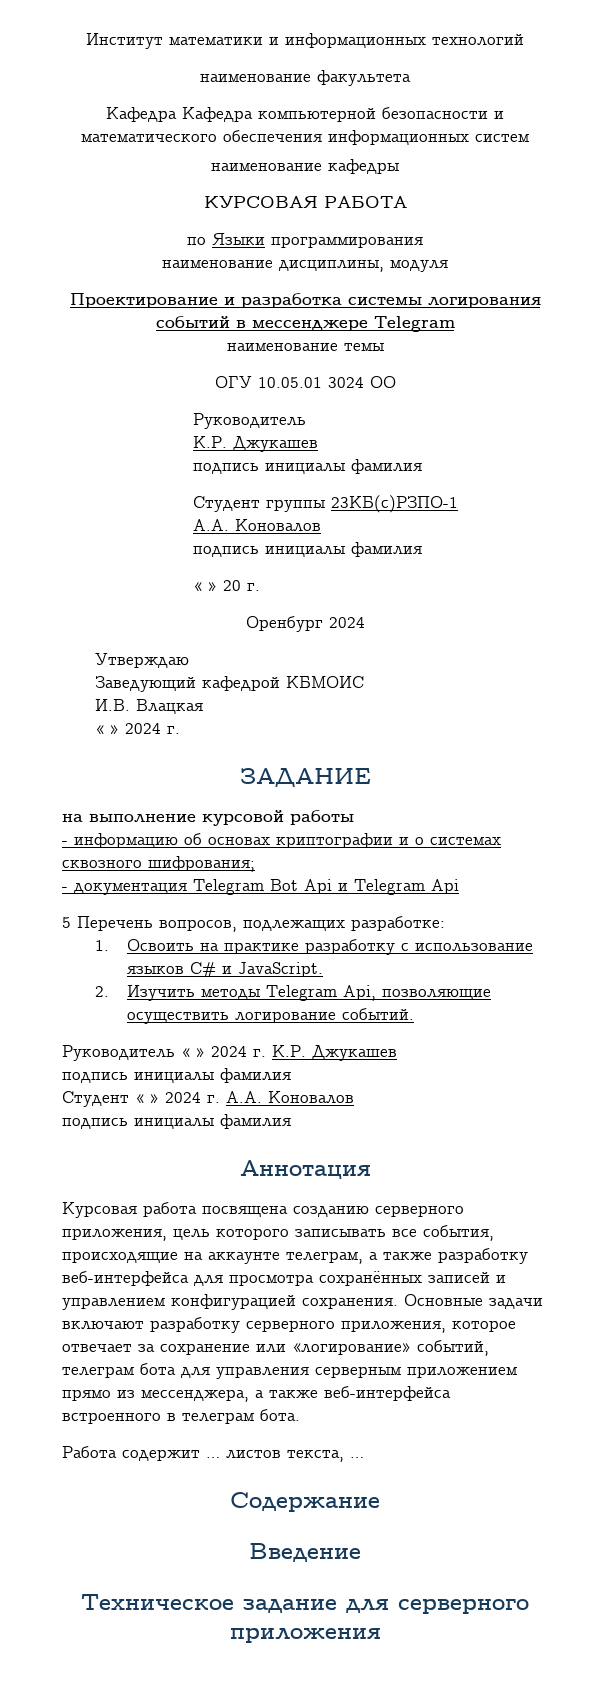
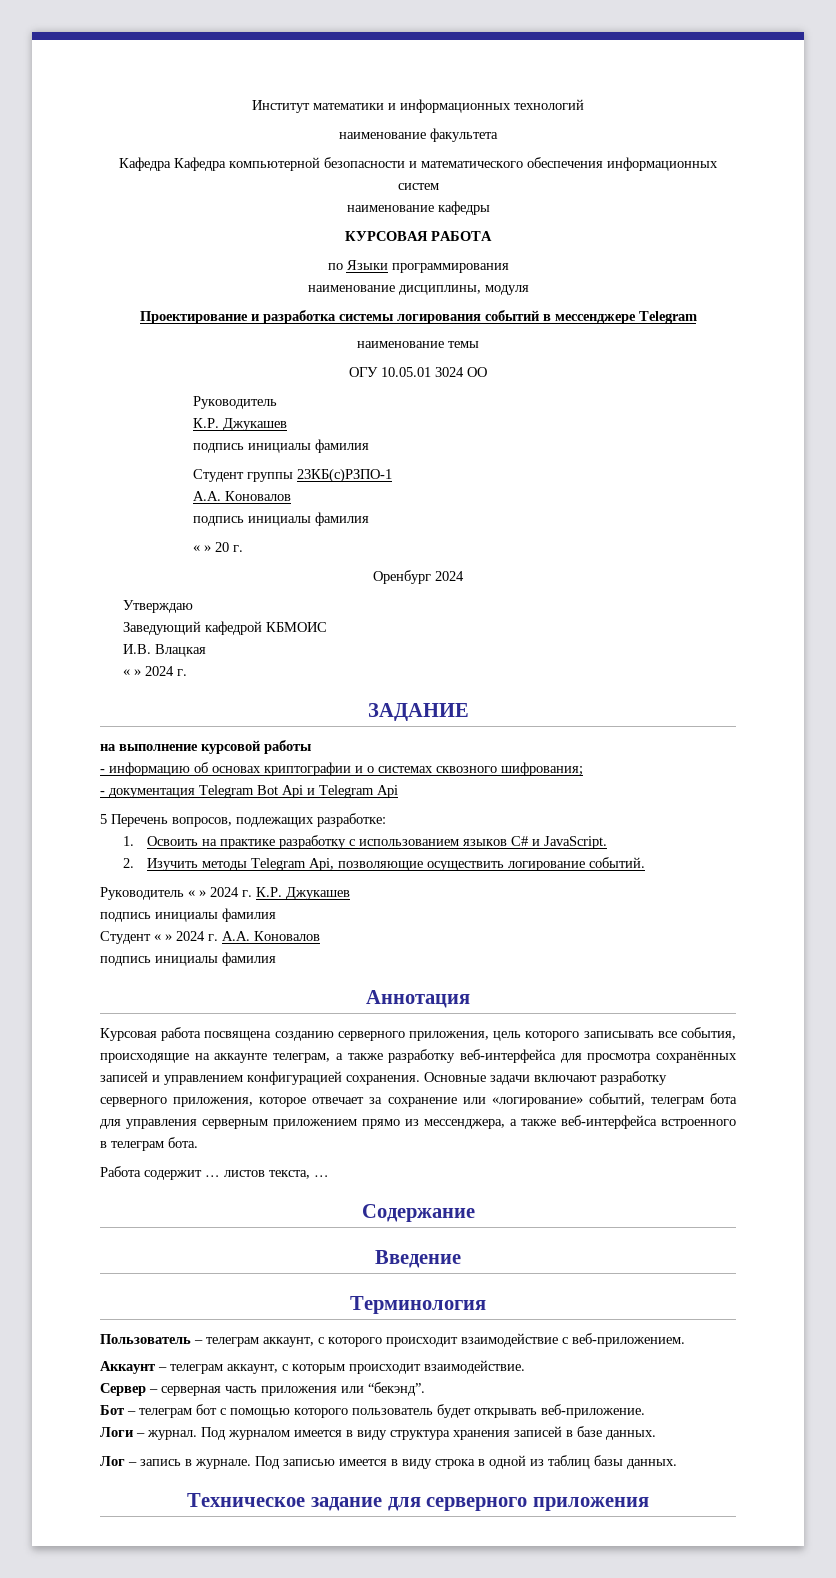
- 1. Освоить на практике разработку с использование языков C# и JavaScript.
+ 1. Освоить на практике разработку с использованием языков C# и JavaScript.
+ Терминология
+ Пользователь – телеграм аккаунт, с которого происходит взаимодействие с веб-приложением.
+ Аккаунт – телеграм аккаунт, с которым происходит взаимодействие.
+ Сервер – серверная часть приложения или “бекэнд”.
+ Бот – телеграм бот с помощью которого пользователь будет открывать веб-приложение.
+ Логи – журнал. Под журналом имеется в виду структура хранения записей в базе данных.
+ Лог – запись в журнале. Под записью имеется в виду строка в одной из таблиц базы данных.

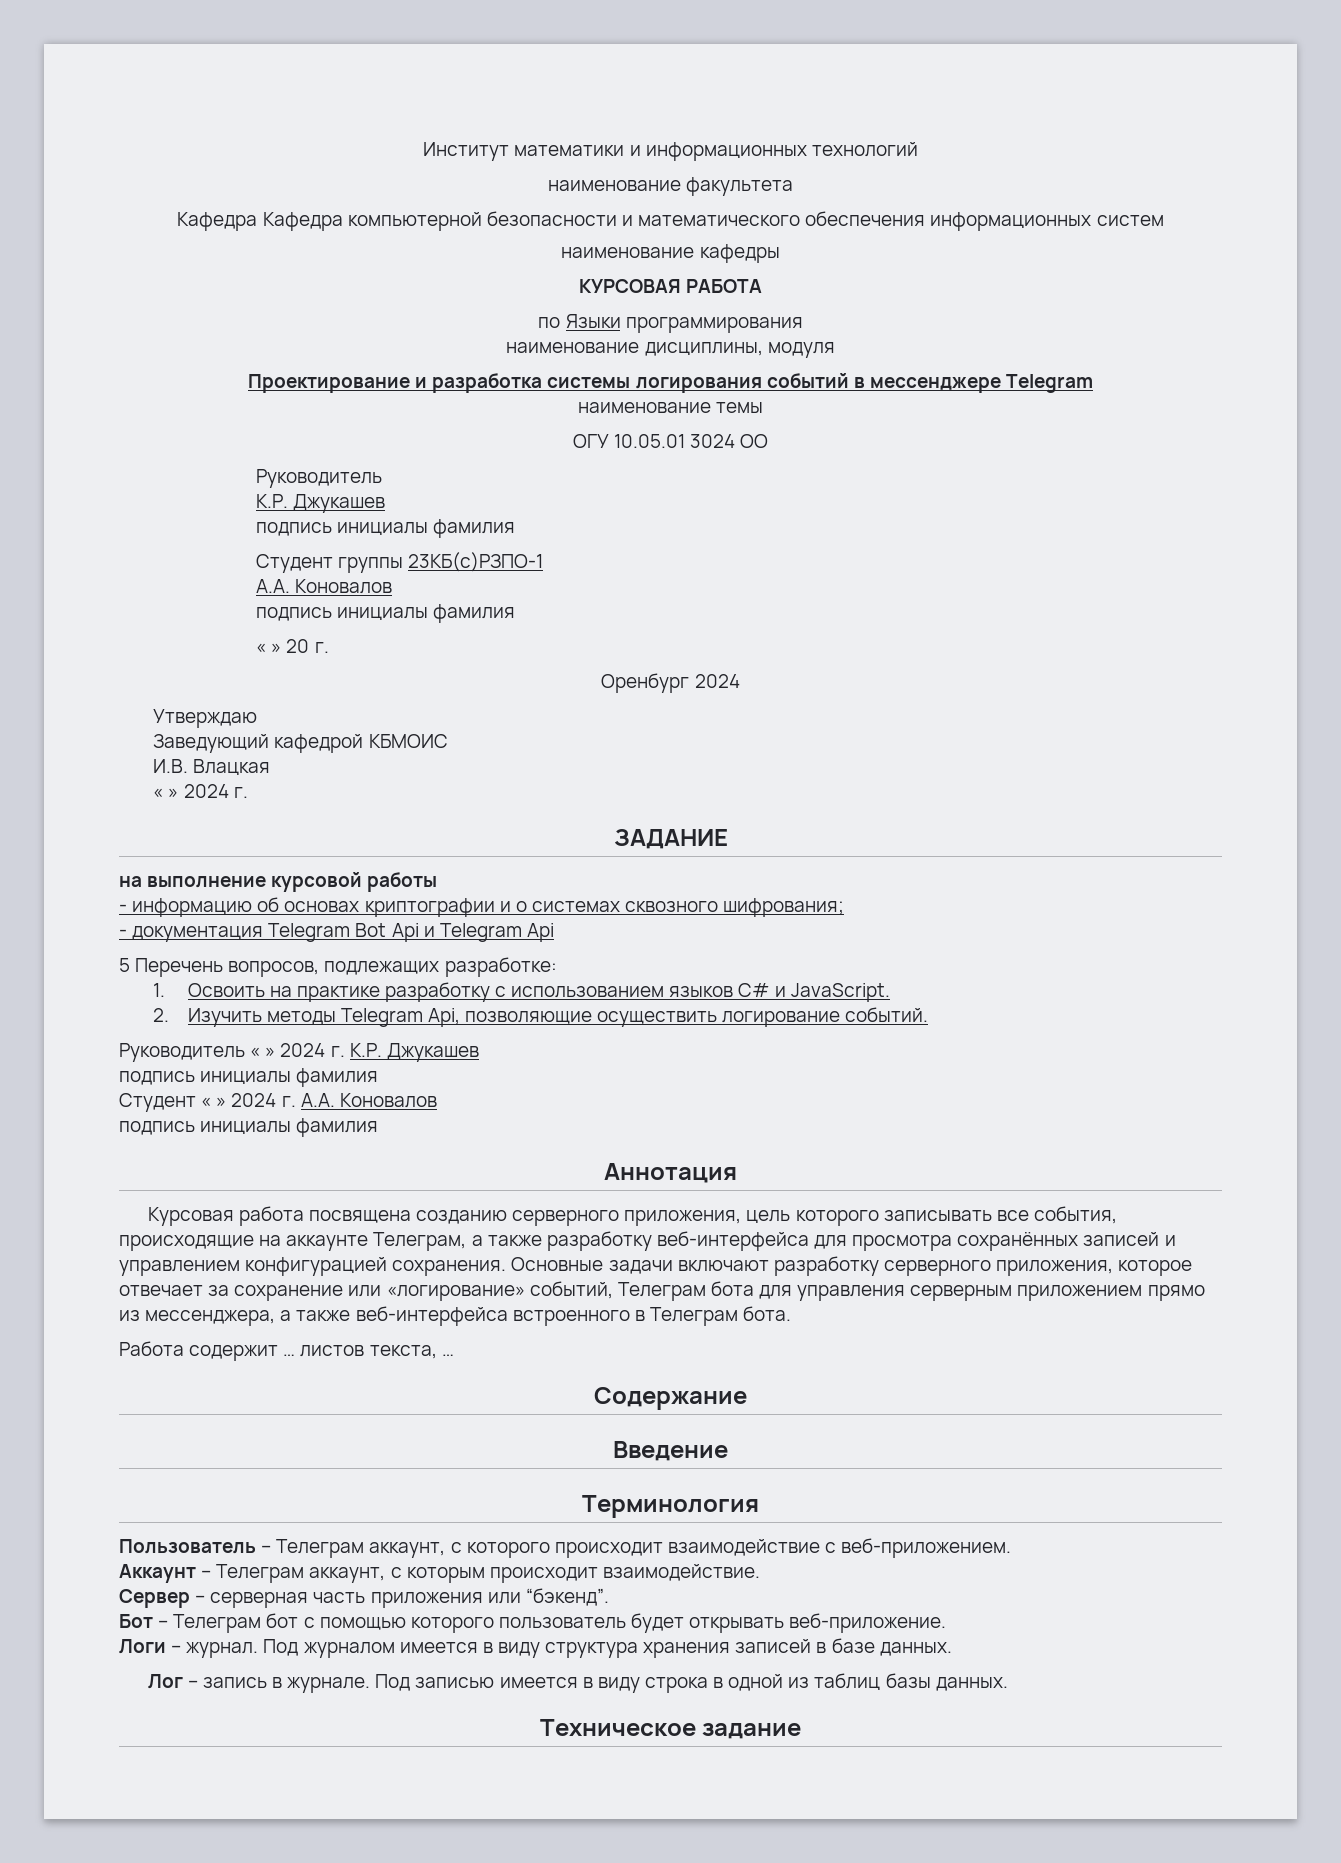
- Курсовая работа посвящена созданию серверного приложения, цель которого записывать все события, происходящие на аккаунте телеграм, а также разработку веб-интерфейса для просмотра сохранённых записей и управлением конфигурацией сохранения.
+ Курсовая работа посвящена созданию серверного приложения, цель которого записывать все события, происходящие на аккаунте Телеграм, а также разработку веб-интерфейса для просмотра сохранённых записей и управлением конфигурацией сохранения.
- Основные задачи включают разработку серверного приложения, которое отвечает за сохранение или «логирование» событий, телеграм бота для управления серверным приложением прямо из мессенджера, а также веб-интерфейса встроенного в телеграм бота.
+ Основные задачи включают разработку серверного приложения, которое отвечает за сохранение или «логирование» событий, Телеграм бота для управления серверным приложением прямо из мессенджера, а также веб-интерфейса встроенного в Телеграм бота.
- Пользователь – телеграм аккаунт, с которого происходит взаимодействие с веб-приложением.
+ Пользователь – Телеграм аккаунт, с которого происходит взаимодействие с веб-приложением.
- Аккаунт – телеграм аккаунт, с которым происходит взаимодействие.
+ Аккаунт – Телеграм аккаунт, с которым происходит взаимодействие.
- Сервер – серверная часть приложения или “бекэнд”.
+ Сервер – серверная часть приложения или “бэкенд”.
- Бот – телеграм бот с помощью которого пользователь будет открывать веб-приложение.
+ Бот – Телеграм бот с помощью которого пользователь будет открывать веб-приложение.
- Техническое задание для серверного приложения
+ Техническое задание

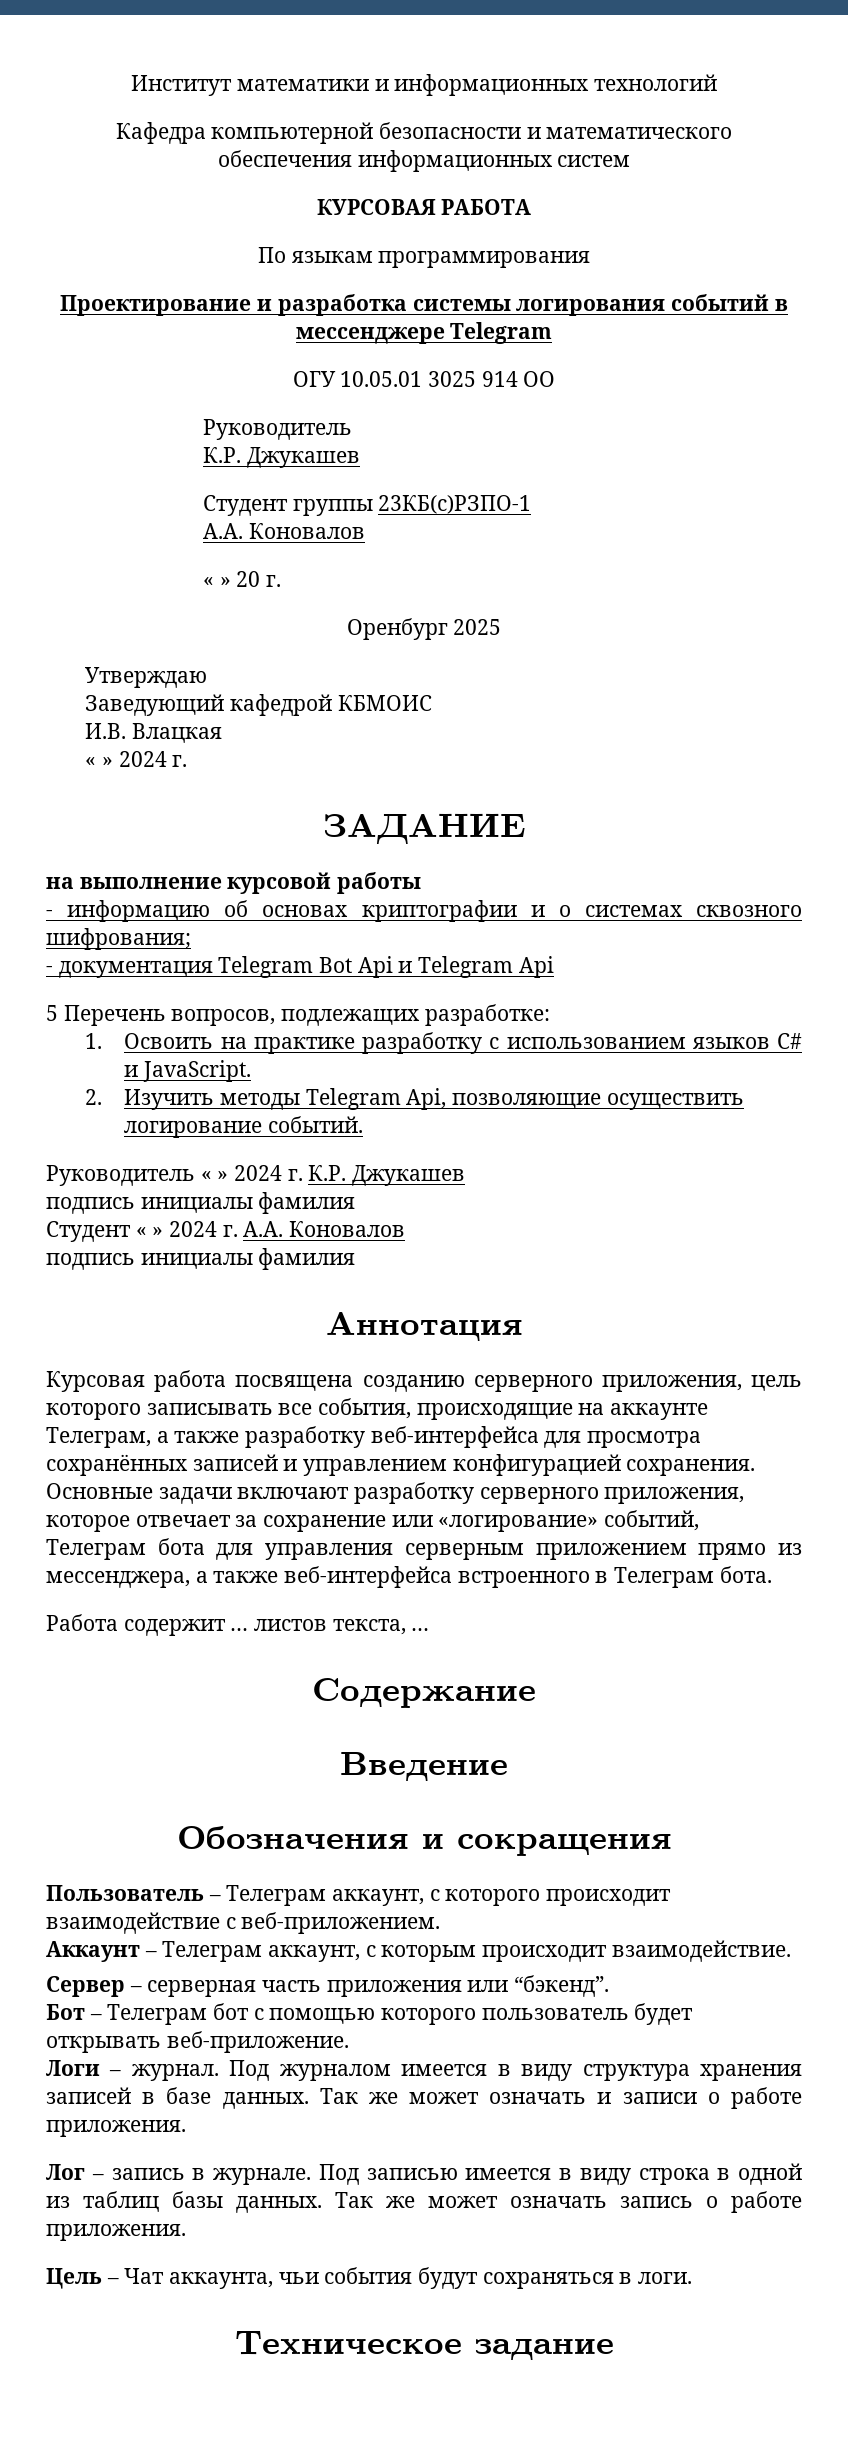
- наименование факультета
- Кафедра Кафедра компьютерной безопасности и математического обеспечения информационных систем
+ Кафедра компьютерной безопасности и математического обеспечения информационных систем
- наименование кафедры
- по Языки программирования
+ По языкам программирования
- наименование дисциплины, модуля
- наименование темы
- ОГУ 10.05.01 3024 ОО
+ ОГУ 10.05.01 3025 914 ОО
  Руководитель
  К.Р. Джукашев
- подпись инициалы фамилия
  Студент группы 23КБ(с)РЗПО-1
  А.А. Коновалов
- подпись инициалы фамилия
- Оренбург 2024
+ Оренбург 2025
- Терминология
+ Обозначения и сокращения
+ Так же может означать и записи о работе приложения.
+ Так же может означать запись о работе приложения.
+ Цель – Чат аккаунта, чьи события будут сохраняться в логи.

